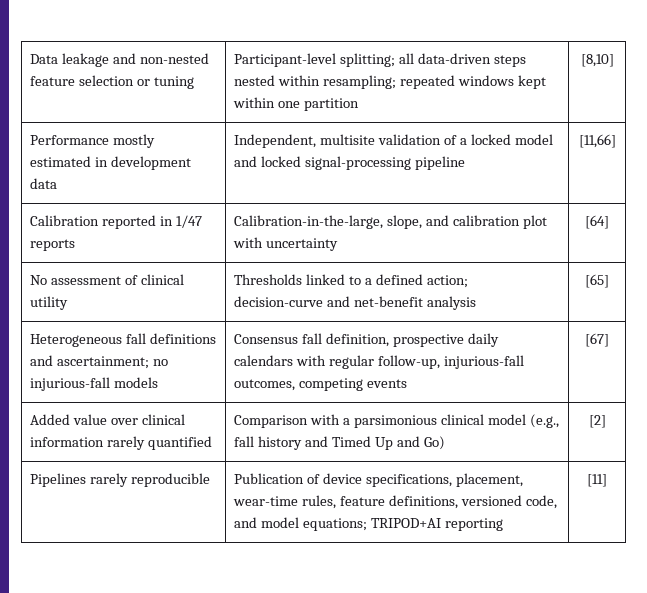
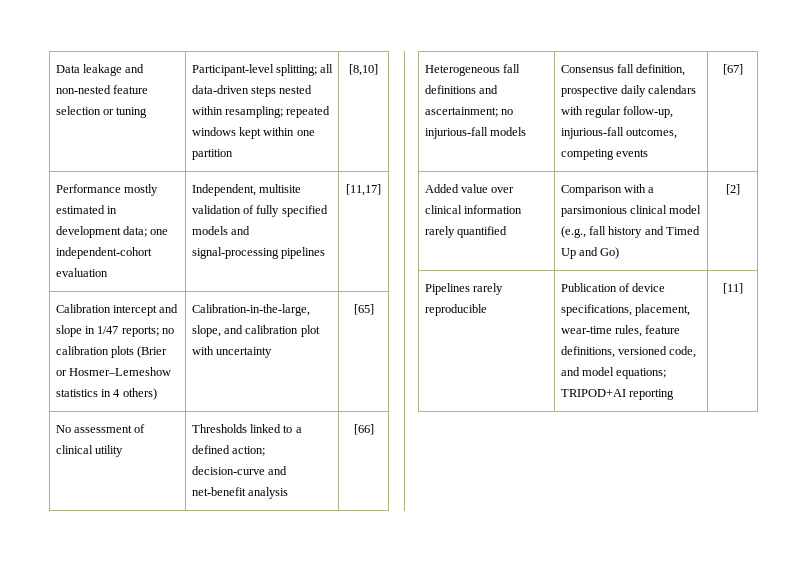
- Performance mostly estimated in development data | Independent, multisite validation of a locked model and locked signal-processing pipeline | [11,66]
- Calibration reported in 1/47 reports | Calibration-in-the-large, slope, and calibration plot with uncertainty | [64]
+ Performance mostly estimated in development data; one independent-cohort evaluation | Independent, multisite validation of fully specified models and signal-processing pipelines | [11,17]
+ Calibration intercept and slope in 1/47 reports; no calibration plots (Brier or Hosmer–Lemeshow statistics in 4 others) | Calibration-in-the-large, slope, and calibration plot with uncertainty | [65]
- No assessment of clinical utility | Thresholds linked to a defined action; decision-curve and net-benefit analysis | [65]
+ No assessment of clinical utility | Thresholds linked to a defined action; decision-curve and net-benefit analysis | [66]

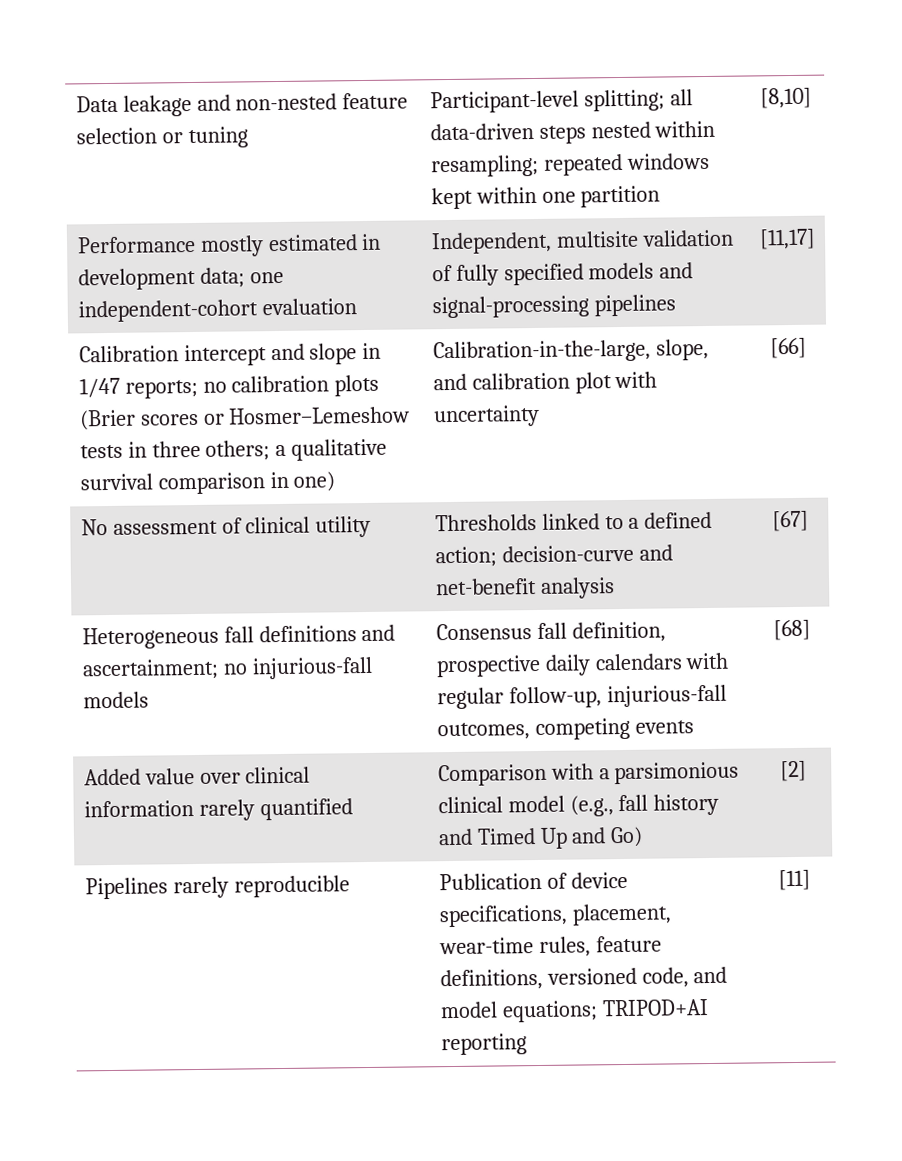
- Calibration intercept and slope in 1/47 reports; no calibration plots (Brier or Hosmer–Lemeshow statistics in 4 others) | Calibration-in-the-large, slope, and calibration plot with uncertainty | [65]
+ Calibration intercept and slope in 1/47 reports; no calibration plots (Brier scores or Hosmer–Lemeshow tests in three others; a qualitative survival comparison in one) | Calibration-in-the-large, slope, and calibration plot with uncertainty | [66]
- No assessment of clinical utility | Thresholds linked to a defined action; decision-curve and net-benefit analysis | [66]
+ No assessment of clinical utility | Thresholds linked to a defined action; decision-curve and net-benefit analysis | [67]
- Heterogeneous fall definitions and ascertainment; no injurious-fall models | Consensus fall definition, prospective daily calendars with regular follow-up, injurious-fall outcomes, competing events | [67]
+ Heterogeneous fall definitions and ascertainment; no injurious-fall models | Consensus fall definition, prospective daily calendars with regular follow-up, injurious-fall outcomes, competing events | [68]

